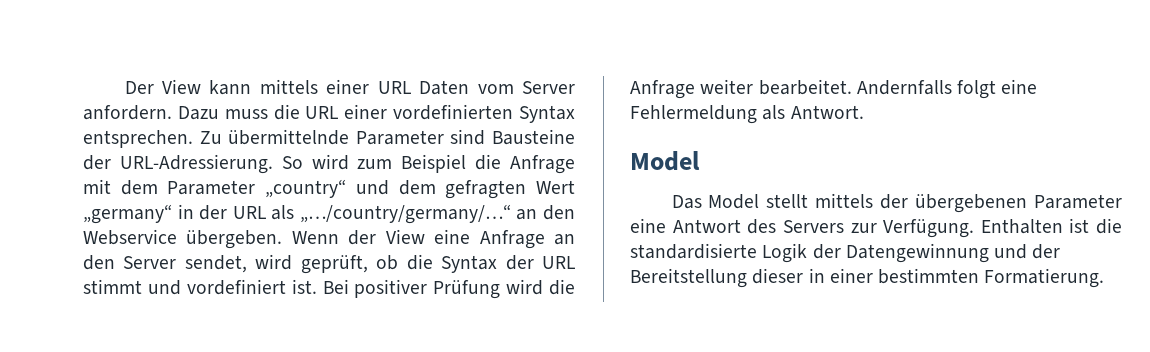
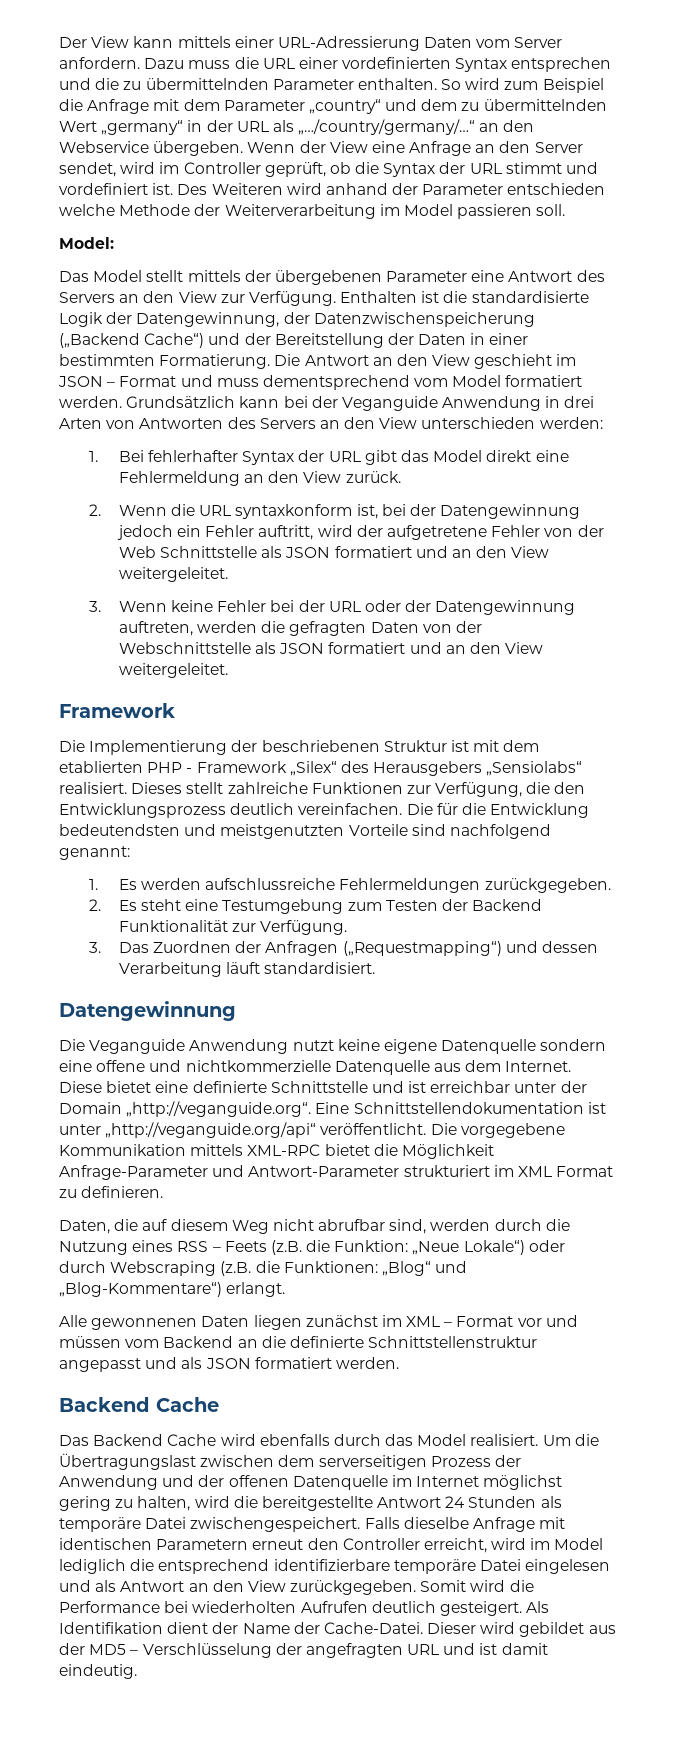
- Der View kann mittels einer URL Daten vom Server anfordern.
+ Der View kann mittels einer URL-Adressierung Daten vom Server anfordern.
- Dazu muss die URL einer vordefinierten Syntax entsprechen. Zu übermittelnde Parameter sind Bausteine der URL-Adressierung.
+ Dazu muss die URL einer vordefinierten Syntax entsprechen und die zu übermittelnden Parameter enthalten.
- So wird zum Beispiel die Anfrage mit dem Parameter „country“ und dem gefragten Wert „germany“ in der URL als „…/country/germany/…“ an den Webservice übergeben.
+ So wird zum Beispiel die Anfrage mit dem Parameter „country“ und dem zu übermittelnden Wert „germany“ in der URL als „…/country/germany/…“ an den Webservice übergeben.
- Wenn der View eine Anfrage an den Server sendet, wird geprüft, ob die Syntax der URL stimmt und vordefiniert ist.
+ Wenn der View eine Anfrage an den Server sendet, wird im Controller geprüft, ob die Syntax der URL stimmt und vordefiniert ist.
- Bei positiver Prüfung wird die Anfrage weiter bearbeitet. Andernfalls folgt eine Fehlermeldung als Antwort.
- Model
+ Des Weiteren wird anhand der Parameter entschieden welche Methode der Weiterverarbeitung im Model passieren soll.
+ Model:
- Das Model stellt mittels der übergebenen Parameter eine Antwort des Servers zur Verfügung.
+ Das Model stellt mittels der übergebenen Parameter eine Antwort des Servers an den View zur Verfügung.
- Enthalten ist die standardisierte Logik der Datengewinnung und der Bereitstellung dieser in einer bestimmten Formatierung.
+ Enthalten ist die standardisierte Logik der Datengewinnung, der Datenzwischenspeicherung („Backend Cache“) und der Bereitstellung der Daten in einer bestimmten Formatierung.
+ Die Antwort an den View geschieht im JSON – Format und muss dementsprechend vom Model formatiert werden. Grundsätzlich kann bei der Veganguide Anwendung in drei Arten von Antworten des Servers an den View unterschieden werden:
+ 1. Bei fehlerhafter Syntax der URL gibt das Model direkt eine Fehlermeldung an den View zurück.
+ 2. Wenn die URL syntaxkonform ist, bei der Datengewinnung jedoch ein Fehler auftritt, wird der aufgetretene Fehler von der Web Schnittstelle als JSON formatiert und an den View weitergeleitet.
+ 3. Wenn keine Fehler bei der URL oder der Datengewinnung auftreten, werden die gefragten Daten von der Webschnittstelle als JSON formatiert und an den View weitergeleitet.
+ Framework
+ Die Implementierung der beschriebenen Struktur ist mit dem etablierten PHP - Framework „Silex“ des Herausgebers „Sensiolabs“ realisiert. Dieses stellt zahlreiche Funktionen zur Verfügung, die den Entwicklungsprozess deutlich vereinfachen. Die für die Entwicklung bedeutendsten und meistgenutzten Vorteile sind nachfolgend genannt:
+ 1. Es werden aufschlussreiche Fehlermeldungen zurückgegeben.
+ 2. Es steht eine Testumgebung zum Testen der Backend Funktionalität zur Verfügung.
+ 3. Das Zuordnen der Anfragen („Requestmapping“) und dessen Verarbeitung läuft standardisiert.
+ Datengewinnung
+ Die Veganguide Anwendung nutzt keine eigene Datenquelle sondern eine offene und nichtkommerzielle Datenquelle aus dem Internet. Diese bietet eine definierte Schnittstelle und ist erreichbar unter der Domain „http://veganguide.org“. Eine Schnittstellendokumentation ist unter „http://veganguide.org/api“ veröffentlicht. Die vorgegebene Kommunikation mittels XML-RPC bietet die Möglichkeit Anfrage-Parameter und Antwort-Parameter strukturiert im XML Format zu definieren.
+ Daten, die auf diesem Weg nicht abrufbar sind, werden durch die Nutzung eines RSS – Feets (z.B. die Funktion: „Neue Lokale“) oder durch Webscraping (z.B. die Funktionen: „Blog“ und „Blog-Kommentare“) erlangt.
+ Alle gewonnenen Daten liegen zunächst im XML – Format vor und müssen vom Backend an die definierte Schnittstellenstruktur angepasst und als JSON formatiert werden.
+ Backend Cache
+ Das Backend Cache wird ebenfalls durch das Model realisiert. Um die Übertragungslast zwischen dem serverseitigen Prozess der Anwendung und der offenen Datenquelle im Internet möglichst gering zu halten, wird die bereitgestellte Antwort 24 Stunden als temporäre Datei zwischengespeichert. Falls dieselbe Anfrage mit identischen Parametern erneut den Controller erreicht, wird im Model lediglich die entsprechend identifizierbare temporäre Datei eingelesen und als Antwort an den View zurückgegeben. Somit wird die Performance bei wiederholten Aufrufen deutlich gesteigert. Als Identifikation dient der Name der Cache-Datei. Dieser wird gebildet aus der MD5 – Verschlüsselung der angefragten URL und ist damit eindeutig.

